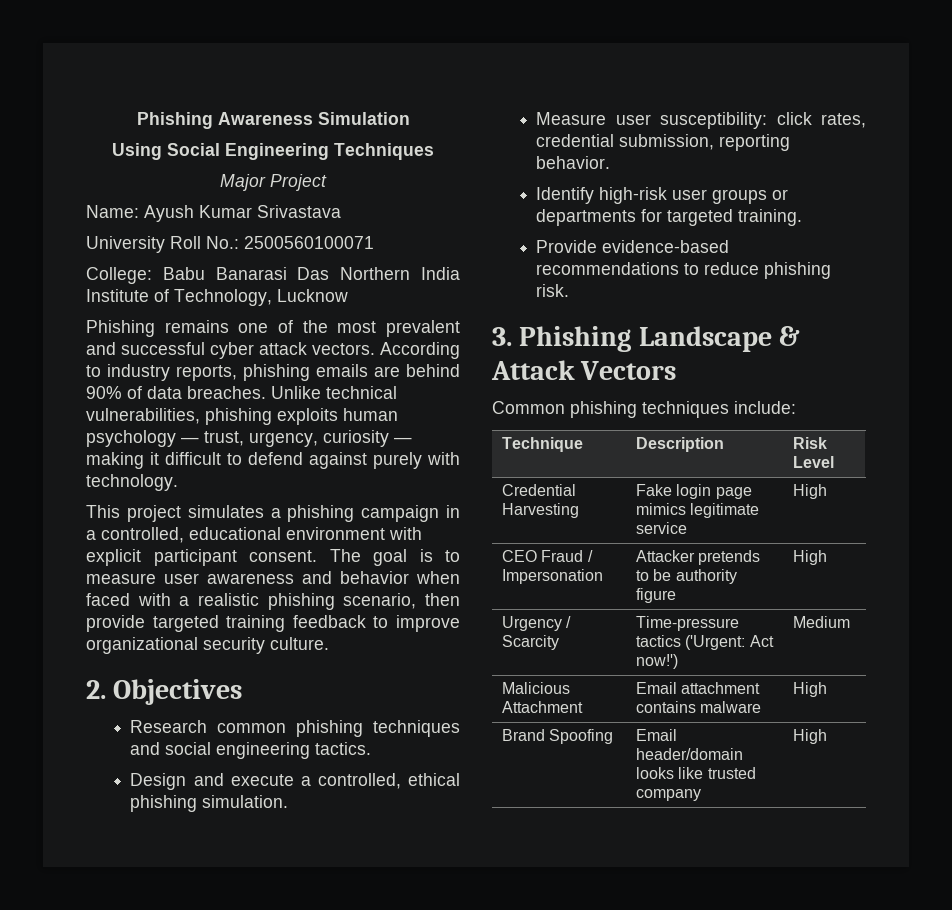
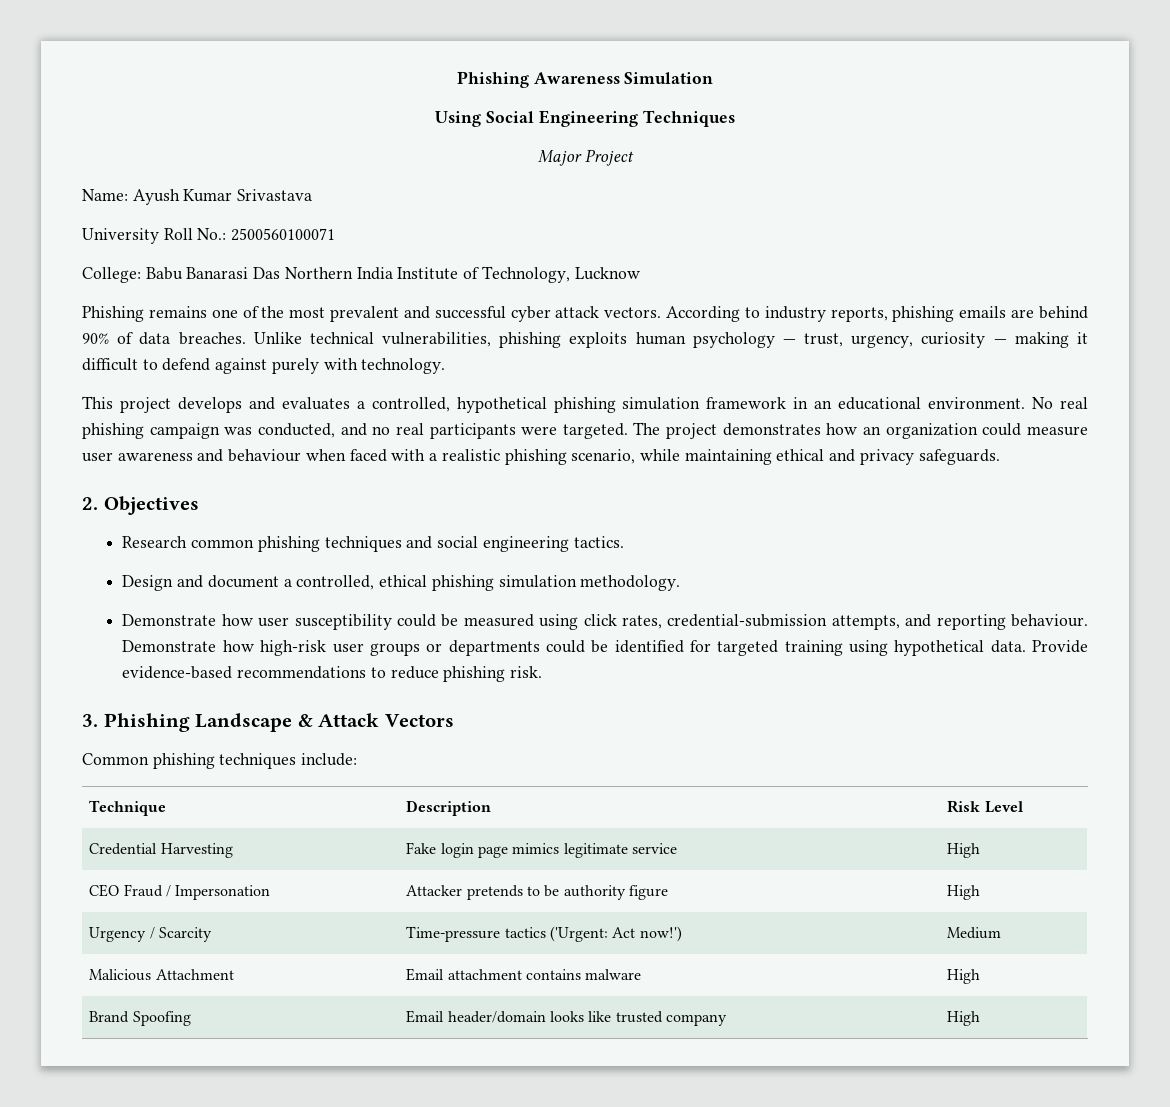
- This project simulates a phishing campaign in a controlled, educational environment with explicit participant consent. The goal is to measure user awareness and behavior when faced with a realistic phishing scenario, then provide targeted training feedback to improve organizational security culture.
+ This project develops and evaluates a controlled, hypothetical phishing simulation framework in an educational environment. No real phishing campaign was conducted, and no real participants were targeted. The project demonstrates how an organization could measure user awareness and behaviour when faced with a realistic phishing scenario, while maintaining ethical and privacy safeguards.
- Design and execute a controlled, ethical phishing simulation.
- Measure user susceptibility: click rates, credential submission, reporting behavior.
- Identify high-risk user groups or departments for targeted training.
- Provide evidence-based recommendations to reduce phishing risk.
+ Design and document a controlled, ethical phishing simulation methodology.
+ Demonstrate how user susceptibility could be measured using click rates, credential-submission attempts, and reporting behaviour. Demonstrate how high-risk user groups or departments could be identified for targeted training using hypothetical data. Provide evidence-based recommendations to reduce phishing risk.

